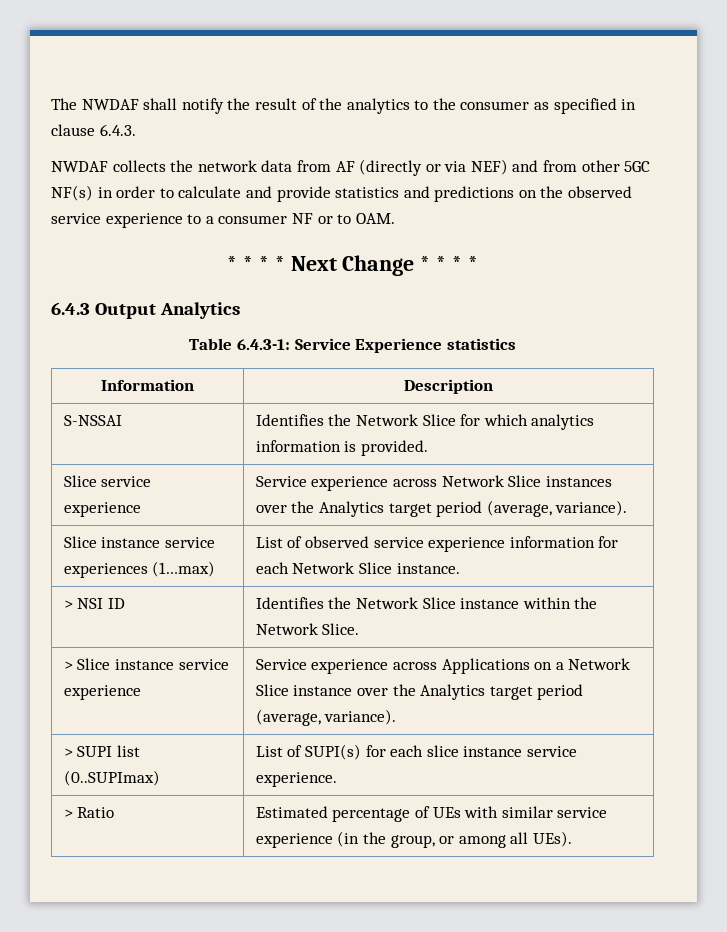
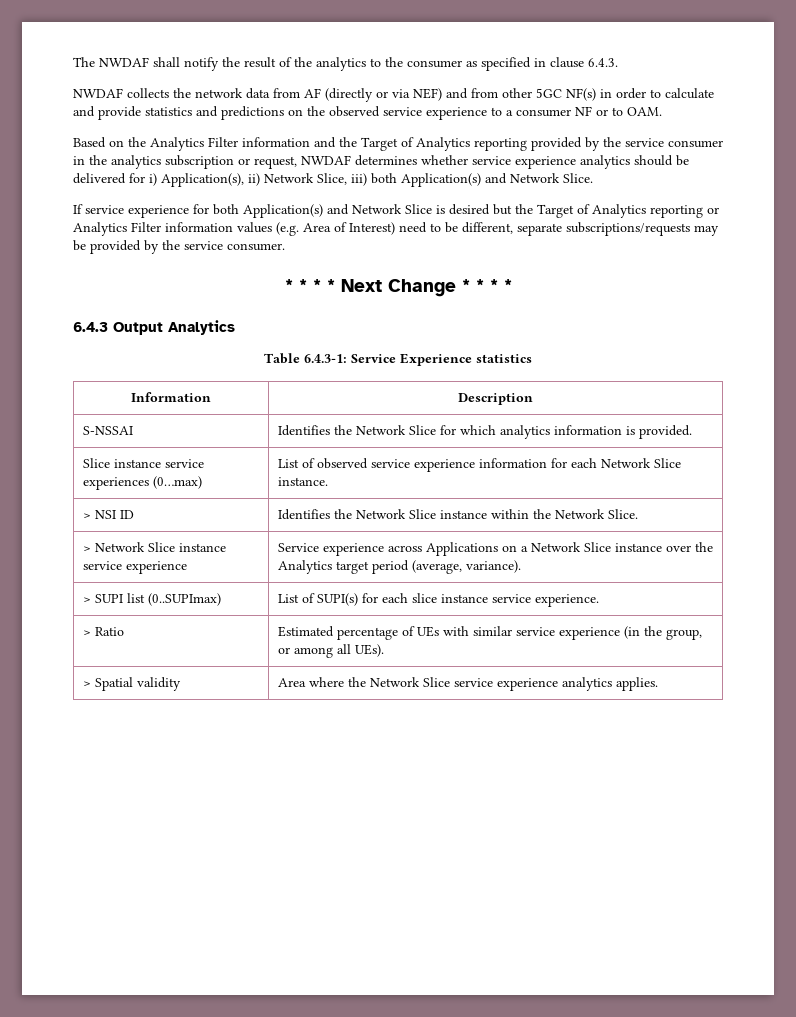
+ Based on the Analytics Filter information and the Target of Analytics reporting provided by the service consumer in the analytics subscription or request, NWDAF determines whether service experience analytics should be delivered for i) Application(s), ii) Network Slice, iii) both Application(s) and Network Slice.
+ If service experience for both Application(s) and Network Slice is desired but the Target of Analytics reporting or Analytics Filter information values (e.g. Area of Interest) need to be different, separate subscriptions/requests may be provided by the service consumer.
- Slice service experience | Service experience across Network Slice instances over the Analytics target period (average, variance).
- Slice instance service experiences (1…max) | List of observed service experience information for each Network Slice instance.
+ Slice instance service experiences (0…max) | List of observed service experience information for each Network Slice instance.
- > Slice instance service experience | Service experience across Applications on a Network Slice instance over the Analytics target period (average, variance).
+ > Network Slice instance service experience | Service experience across Applications on a Network Slice instance over the Analytics target period (average, variance).
+ > Spatial validity | Area where the Network Slice service experience analytics applies.

